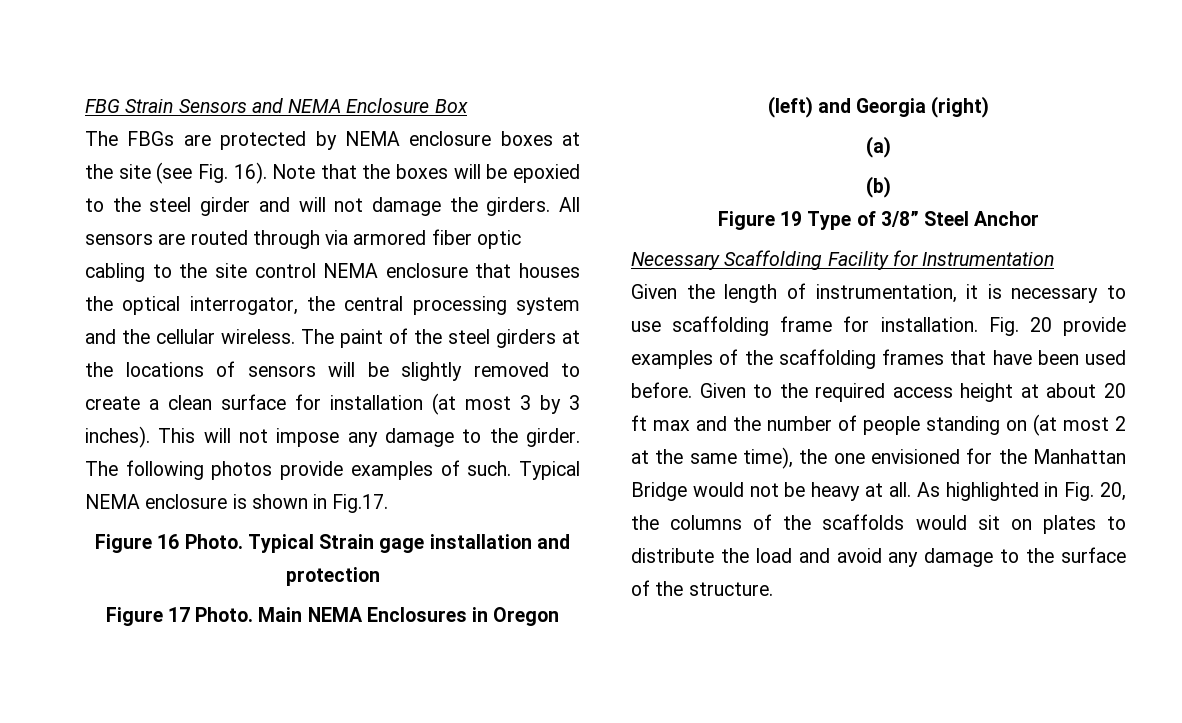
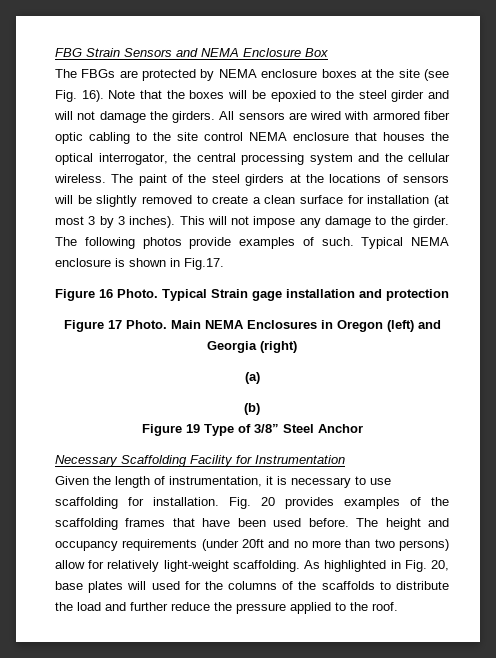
- All sensors are routed through via armored fiber optic cabling to the site control NEMA enclosure that houses the optical interrogator, the central processing system and the cellular wireless.
+ All sensors are wired with armored fiber optic cabling to the site control NEMA enclosure that houses the optical interrogator, the central processing system and the cellular wireless.
- Given the length of instrumentation, it is necessary to use scaffolding frame for installation.
+ Given the length of instrumentation, it is necessary to use scaffolding for installation.
- Fig. 20 provide examples of the scaffolding frames that have been used before.
+ Fig. 20 provides examples of the scaffolding frames that have been used before.
- Given to the required access height at about 20 ft max and the number of people standing on (at most 2 at the same time), the one envisioned for the Manhattan Bridge would not be heavy at all.
+ The height and occupancy requirements (under 20ft and no more than two persons) allow for relatively light-weight scaffolding.
- As highlighted in Fig. 20, the columns of the scaffolds would sit on plates to distribute the load and avoid any damage to the surface of the structure.
+ As highlighted in Fig. 20, base plates will used for the columns of the scaffolds to distribute the load and further reduce the pressure applied to the roof.

